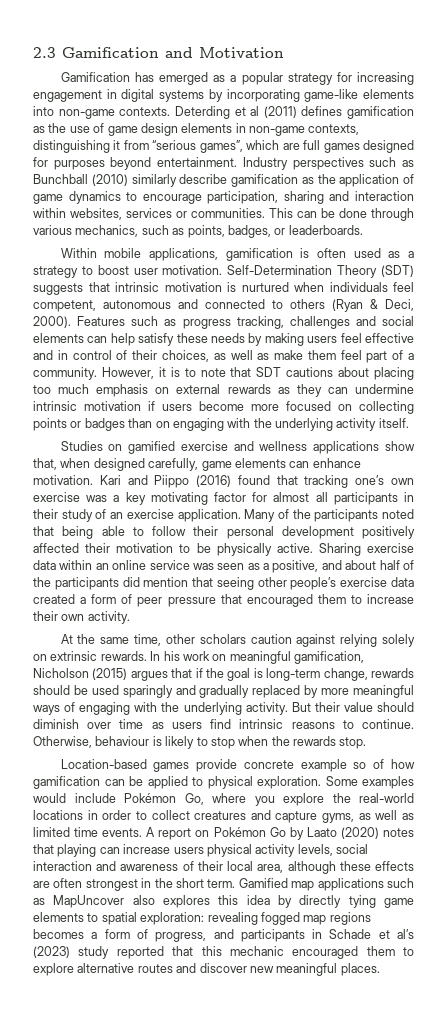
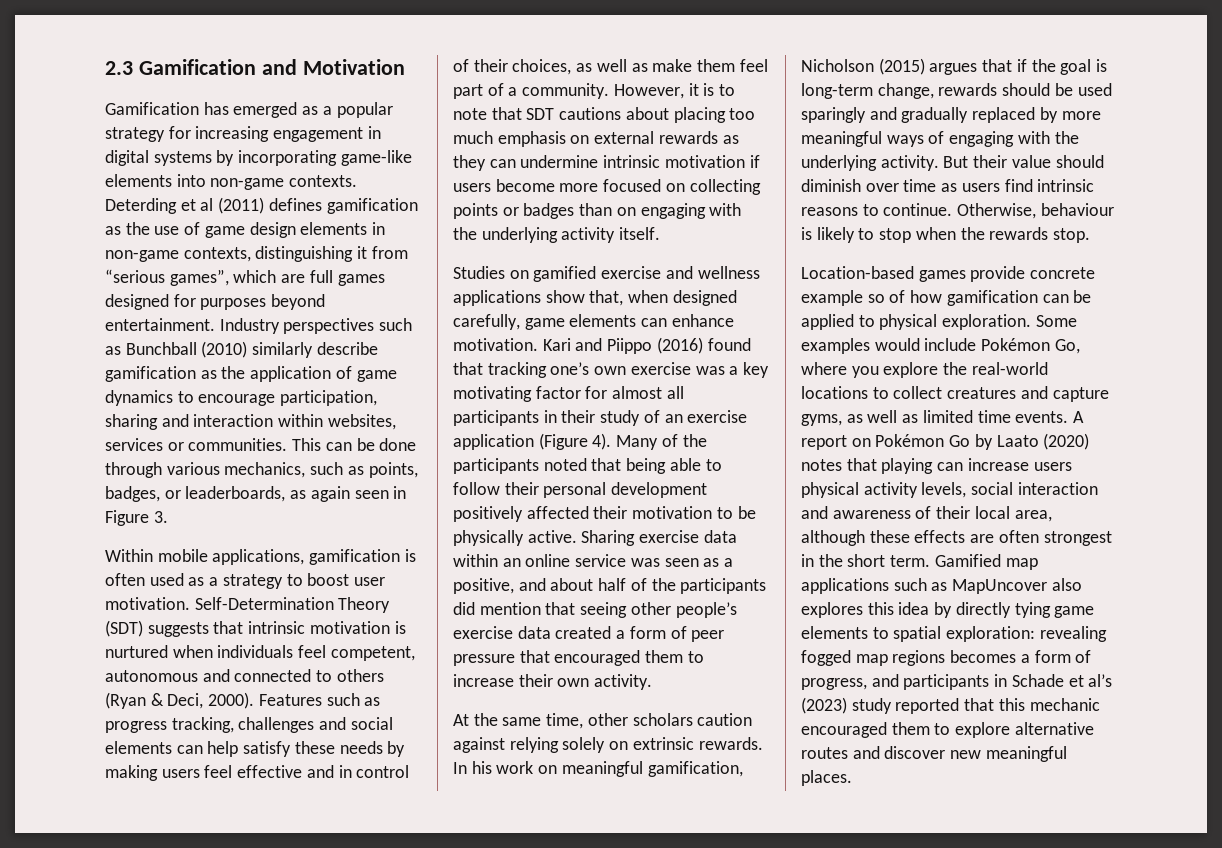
- This can be done through various mechanics, such as points, badges, or leaderboards.
+ This can be done through various mechanics, such as points, badges, or leaderboards, as again seen in Figure 3.
- Kari and Piippo (2016) found that tracking one’s own exercise was a key motivating factor for almost all participants in their study of an exercise application.
+ Kari and Piippo (2016) found that tracking one’s own exercise was a key motivating factor for almost all participants in their study of an exercise application (Figure 4).
- Some examples would include Pokémon Go, where you explore the real-world locations in order to collect creatures and capture gyms, as well as limited time events.
+ Some examples would include Pokémon Go, where you explore the real-world locations to collect creatures and capture gyms, as well as limited time events.

